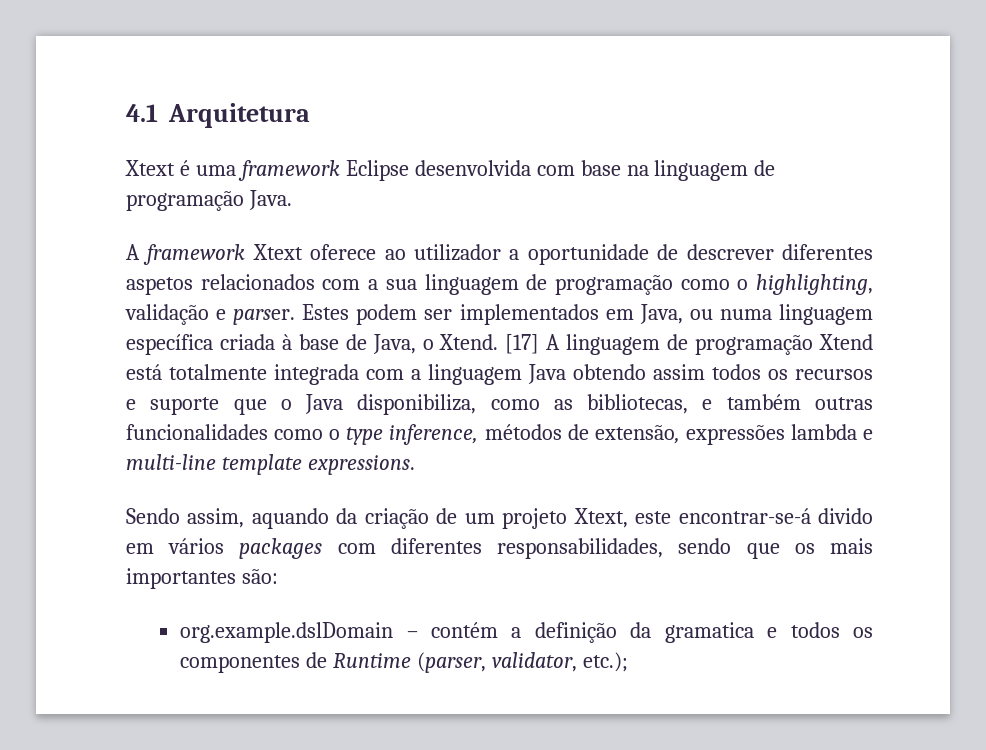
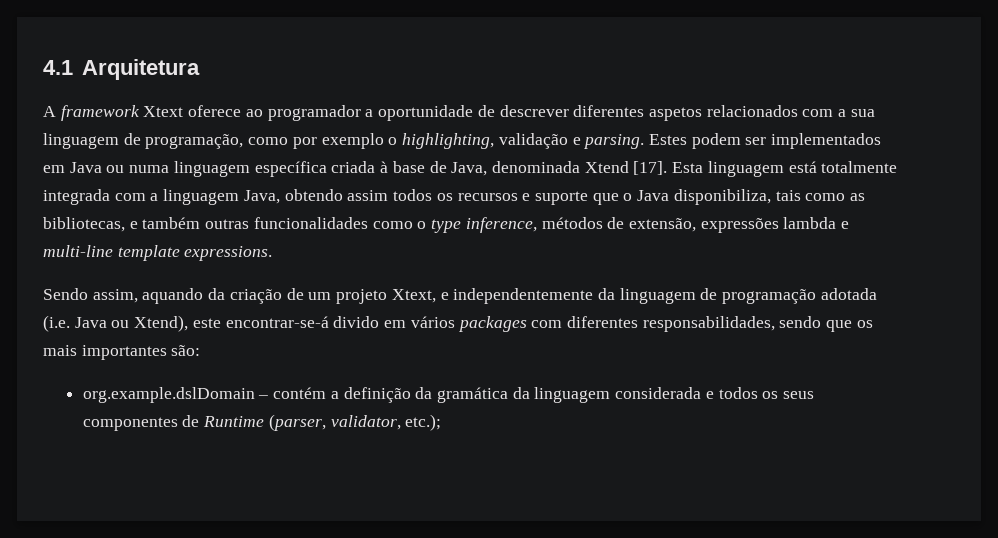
- Xtext é uma framework Eclipse desenvolvida com base na linguagem de programação Java.
- A framework Xtext oferece ao utilizador a oportunidade de descrever diferentes aspetos relacionados com a sua linguagem de programação como o highlighting, validação e parser.
+ A framework Xtext oferece ao programador a oportunidade de descrever diferentes aspetos relacionados com a sua linguagem de programação, como por exemplo o highlighting, validação e parsing.
- Estes podem ser implementados em Java, ou numa linguagem específica criada à base de Java, o Xtend. [17] A linguagem de programação Xtend está totalmente integrada com a linguagem Java obtendo assim todos os recursos e suporte que o Java disponibiliza, como as bibliotecas, e também outras funcionalidades como o type inference, métodos de extensão, expressões lambda e multi-line template expressions.
+ Estes podem ser implementados em Java ou numa linguagem específica criada à base de Java, denominada Xtend [17]. Esta linguagem está totalmente integrada com a linguagem Java, obtendo assim todos os recursos e suporte que o Java disponibiliza, tais como as bibliotecas, e também outras funcionalidades como o type inference, métodos de extensão, expressões lambda e multi-line template expressions.
- Sendo assim, aquando da criação de um projeto Xtext, este encontrar-se-á divido em vários packages com diferentes responsabilidades, sendo que os mais importantes são:
+ Sendo assim, aquando da criação de um projeto Xtext, e independentemente da linguagem de programação adotada (i.e. Java ou Xtend), este encontrar-se-á divido em vários packages com diferentes responsabilidades, sendo que os mais importantes são:
- org.example.dslDomain – contém a definição da gramatica e todos os componentes de Runtime (parser, validator, etc.);
+ org.example.dslDomain – contém a definição da gramática da linguagem considerada e todos os seus componentes de Runtime (parser, validator, etc.);

